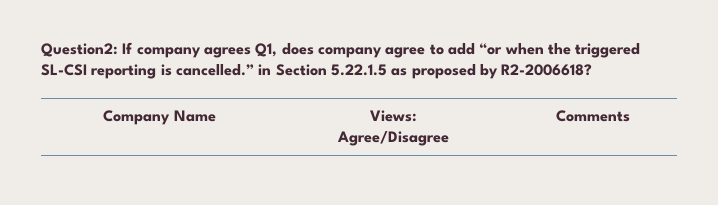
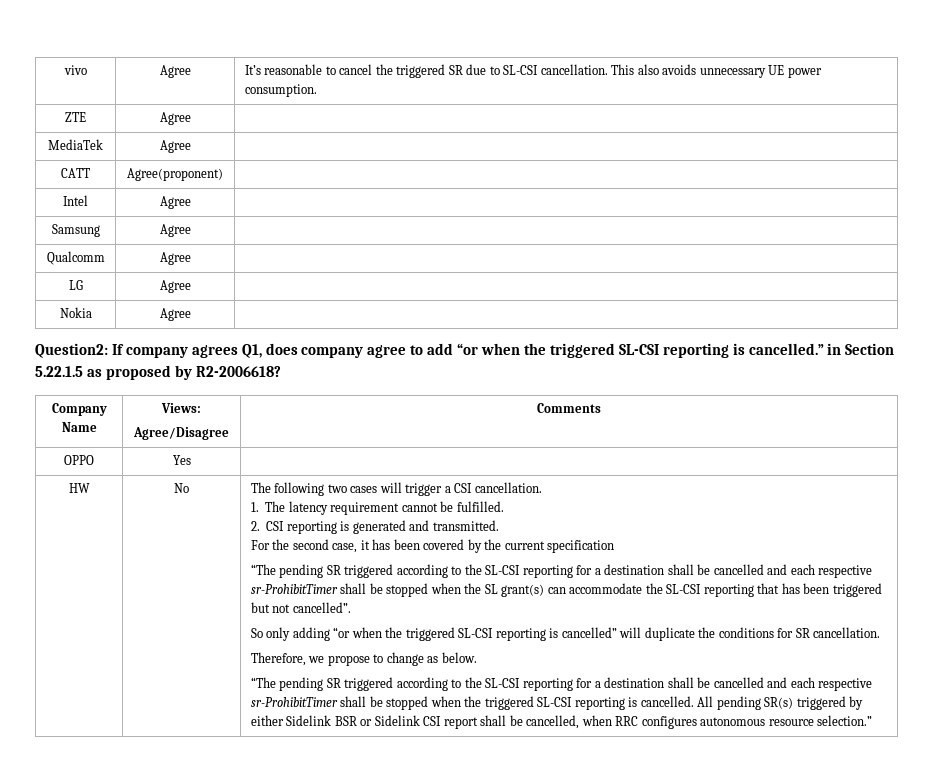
+ vivo | Agree | It’s reasonable to cancel the triggered SR due to SL-CSI cancellation. This also avoids unnecessary UE power consumption.
+ ZTE | Agree |
+ MediaTek | Agree |
+ CATT | Agree(proponent) |
+ Intel | Agree |
+ Samsung | Agree |
+ Qualcomm | Agree |
+ LG | Agree |
+ Nokia | Agree |
+ OPPO | Yes |
+ HW | No | The following two cases will trigger a CSI cancellation.
+ 1. The latency requirement cannot be fulfilled.
+ 2. CSI reporting is generated and transmitted.
+ For the second case, it has been covered by the current specification
+ “The pending SR triggered according to the SL-CSI reporting for a destination shall be cancelled and each respective sr-ProhibitTimer shall be stopped when the SL grant(s) can accommodate the SL-CSI reporting that has been triggered but not cancelled”.
+ So only adding “or when the triggered SL-CSI reporting is cancelled” will duplicate the conditions for SR cancellation.
+ Therefore, we propose to change as below.
+ “The pending SR triggered according to the SL-CSI reporting for a destination shall be cancelled and each respective sr-ProhibitTimer shall be stopped when the triggered SL-CSI reporting is cancelled. All pending SR(s) triggered by either Sidelink BSR or Sidelink CSI report shall be cancelled, when RRC configures autonomous resource selection.”

